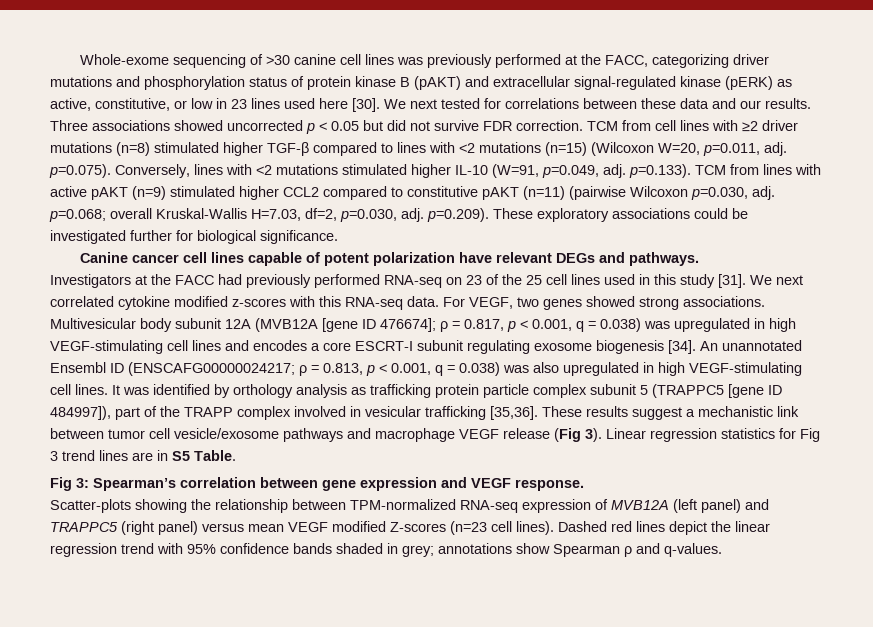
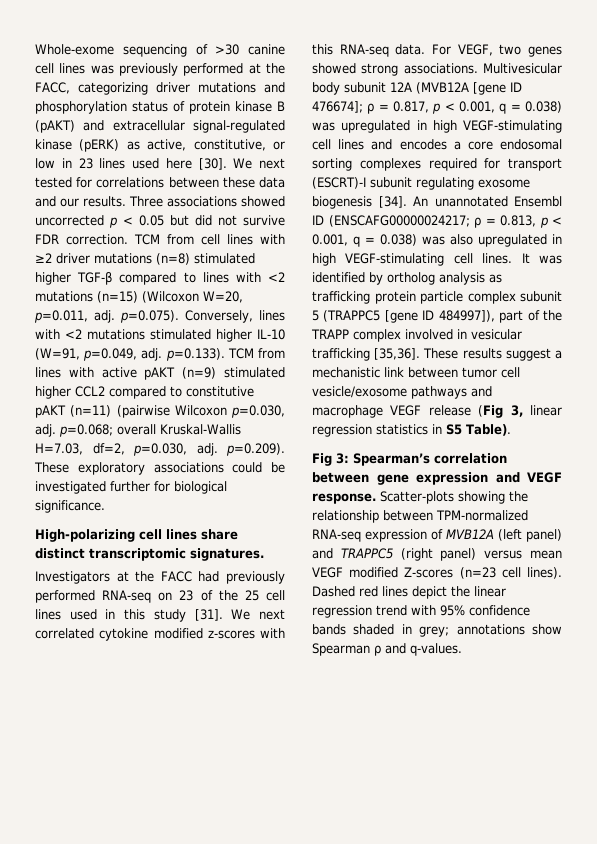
- Canine cancer cell lines capable of potent polarization have relevant DEGs and pathways.
+ High-polarizing cell lines share distinct transcriptomic signatures.
- Multivesicular body subunit 12A (MVB12A [gene ID 476674]; ρ = 0.817, p < 0.001, q = 0.038) was upregulated in high VEGF-stimulating cell lines and encodes a core ESCRT-I subunit regulating exosome biogenesis [34].
+ Multivesicular body subunit 12A (MVB12A [gene ID 476674]; ρ = 0.817, p < 0.001, q = 0.038) was upregulated in high VEGF-stimulating cell lines and encodes a core endosomal sorting complexes required for transport (ESCRT)-I subunit regulating exosome biogenesis [34].
- It was identified by orthology analysis as trafficking protein particle complex subunit 5 (TRAPPC5 [gene ID 484997]), part of the TRAPP complex involved in vesicular trafficking [35,36].
+ It was identified by ortholog analysis as trafficking protein particle complex subunit 5 (TRAPPC5 [gene ID 484997]), part of the TRAPP complex involved in vesicular trafficking [35,36].
- These results suggest a mechanistic link between tumor cell vesicle/exosome pathways and macrophage VEGF release (Fig 3). Linear regression statistics for Fig 3 trend lines are in S5 Table.
+ These results suggest a mechanistic link between tumor cell vesicle/exosome pathways and macrophage VEGF release (Fig 3, linear regression statistics in S5 Table).
- Fig 3: Spearman’s correlation between gene expression and VEGF response.
- Scatter‐plots showing the relationship between TPM‐normalized RNA-seq expression of MVB12A (left panel) and TRAPPC5 (right panel) versus mean VEGF modified Z-scores (n=23 cell lines).
+ Fig 3: Spearman’s correlation between gene expression and VEGF response. Scatter‐plots showing the relationship between TPM‐normalized RNA-seq expression of MVB12A (left panel) and TRAPPC5 (right panel) versus mean VEGF modified Z-scores (n=23 cell lines).

